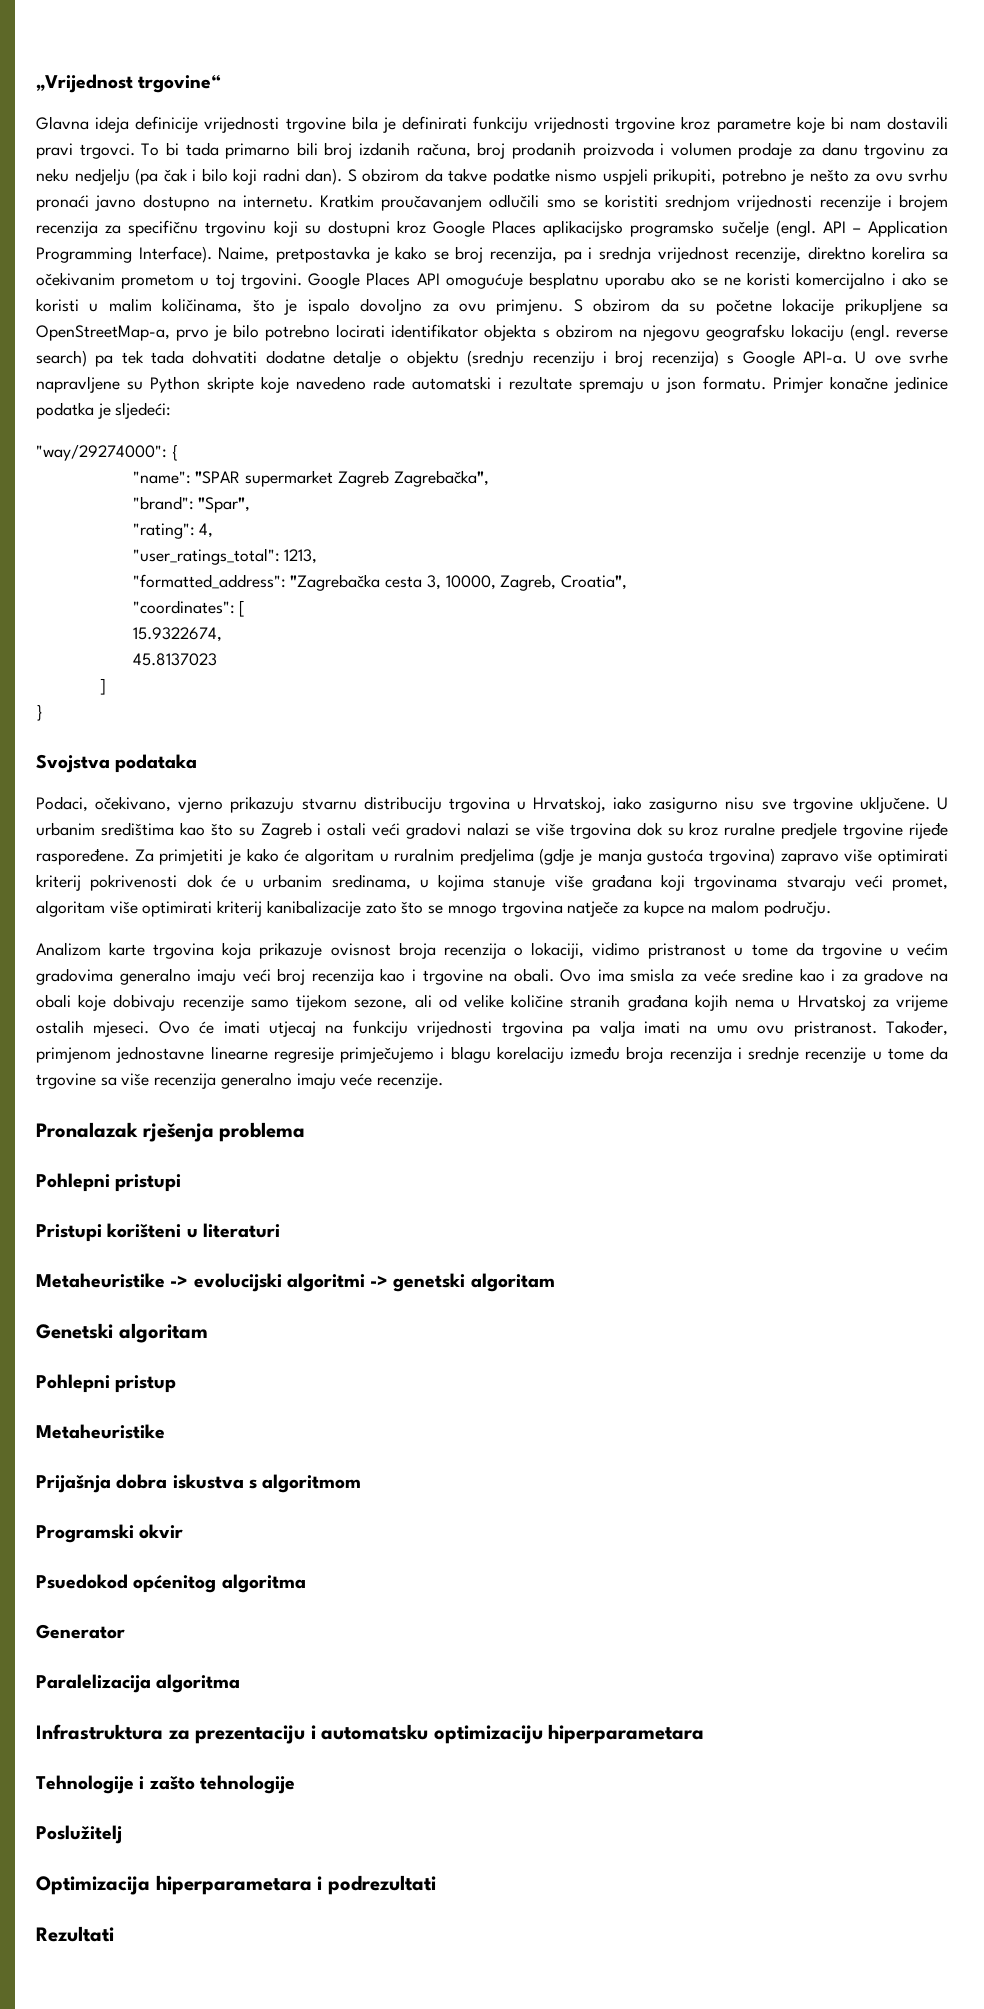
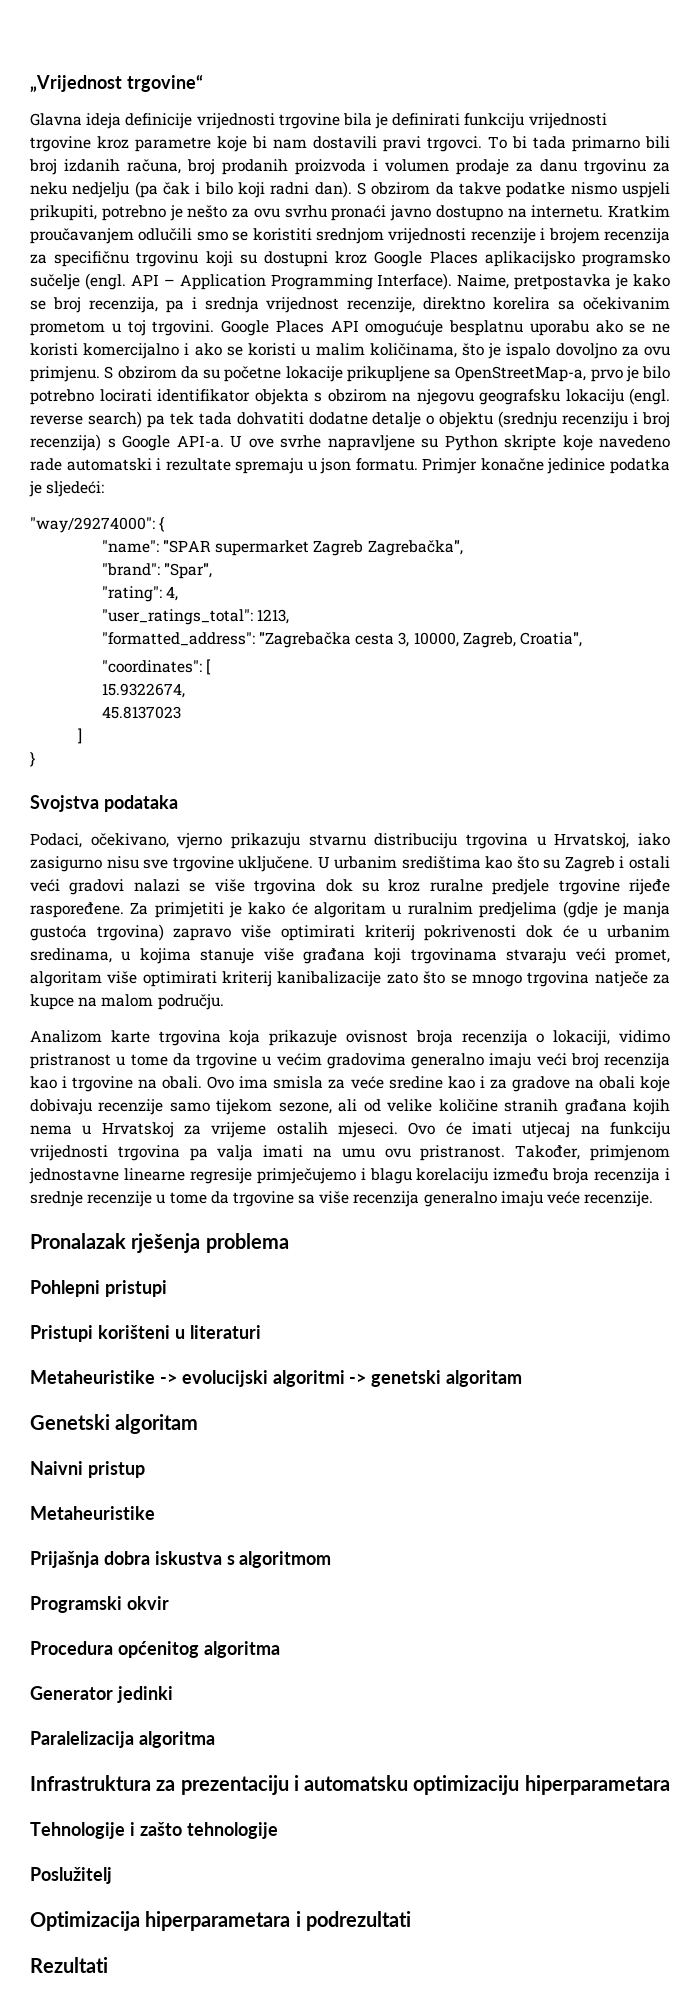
- Pohlepni pristup
+ Naivni pristup
- Psuedokod općenitog algoritma
+ Procedura općenitog algoritma
- Generator
+ Generator jedinki

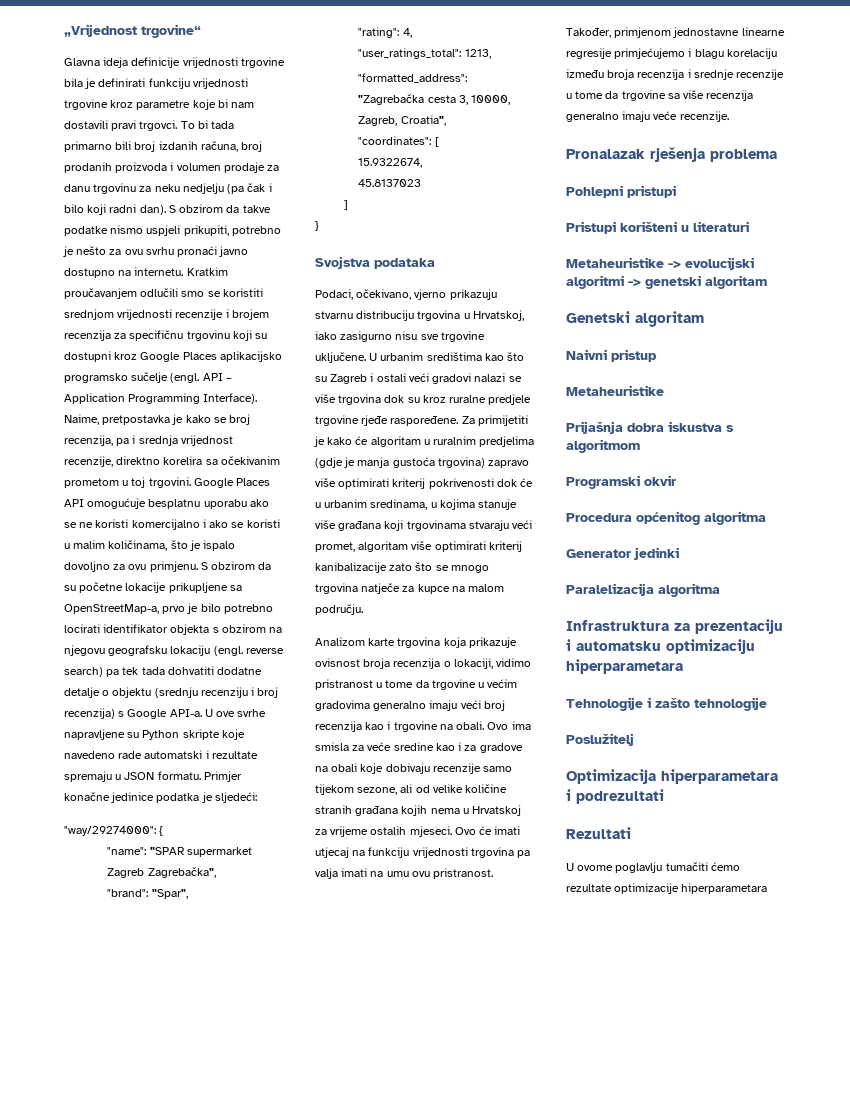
- U ove svrhe napravljene su Python skripte koje navedeno rade automatski i rezultate spremaju u json formatu.
+ U ove svrhe napravljene su Python skripte koje navedeno rade automatski i rezultate spremaju u JSON formatu.
- U urbanim središtima kao što su Zagreb i ostali veći gradovi nalazi se više trgovina dok su kroz ruralne predjele trgovine rijeđe raspoređene.
+ U urbanim središtima kao što su Zagreb i ostali veći gradovi nalazi se više trgovina dok su kroz ruralne predjele trgovine rjeđe raspoređene.
- Za primjetiti je kako će algoritam u ruralnim predjelima (gdje je manja gustoća trgovina) zapravo više optimirati kriterij pokrivenosti dok će u urbanim sredinama, u kojima stanuje više građana koji trgovinama stvaraju veći promet, algoritam više optimirati kriterij kanibalizacije zato što se mnogo trgovina natječe za kupce na malom području.
+ Za primijetiti je kako će algoritam u ruralnim predjelima (gdje je manja gustoća trgovina) zapravo više optimirati kriterij pokrivenosti dok će u urbanim sredinama, u kojima stanuje više građana koji trgovinama stvaraju veći promet, algoritam više optimirati kriterij kanibalizacije zato što se mnogo trgovina natječe za kupce na malom području.
- Također, primjenom jednostavne linearne regresije primječujemo i blagu korelaciju između broja recenzija i srednje recenzije u tome da trgovine sa više recenzija generalno imaju veće recenzije.
+ Također, primjenom jednostavne linearne regresije primjećujemo i blagu korelaciju između broja recenzija i srednje recenzije u tome da trgovine sa više recenzija generalno imaju veće recenzije.
+ U ovome poglavlju tumačiti ćemo rezultate optimizacije hiperparametara

